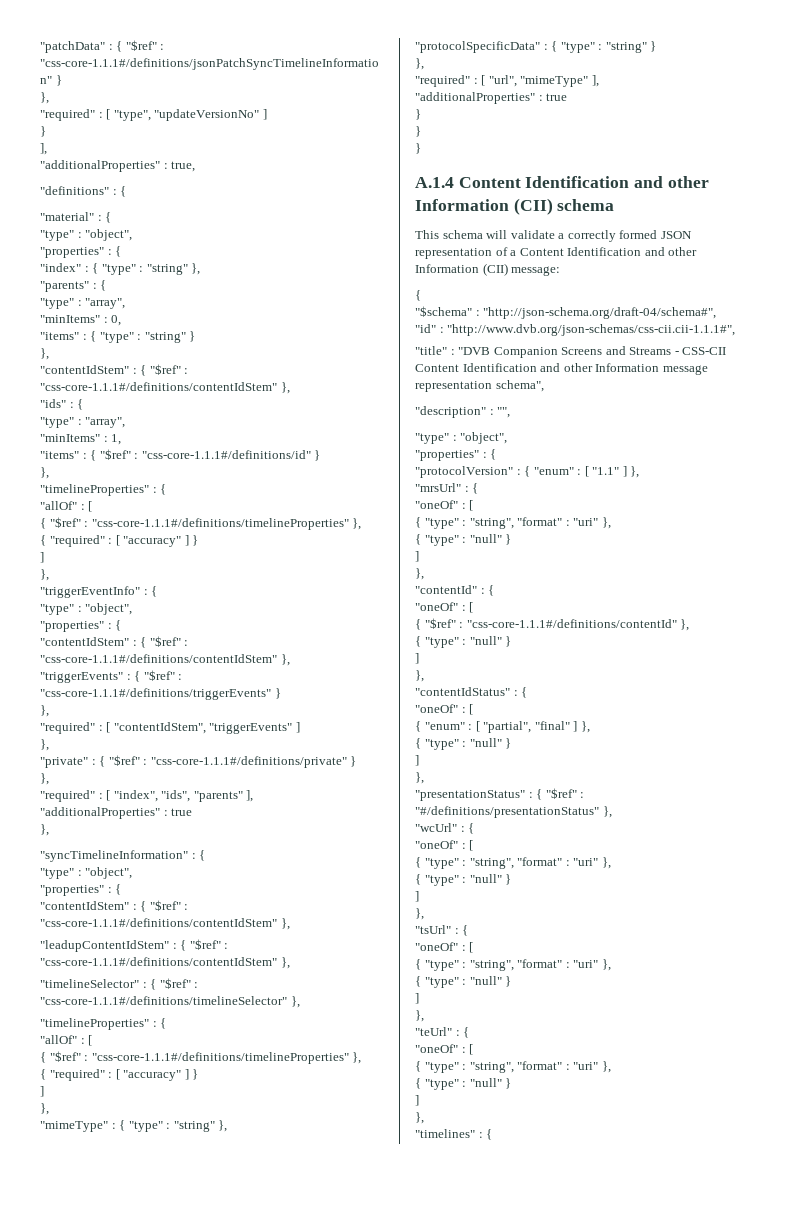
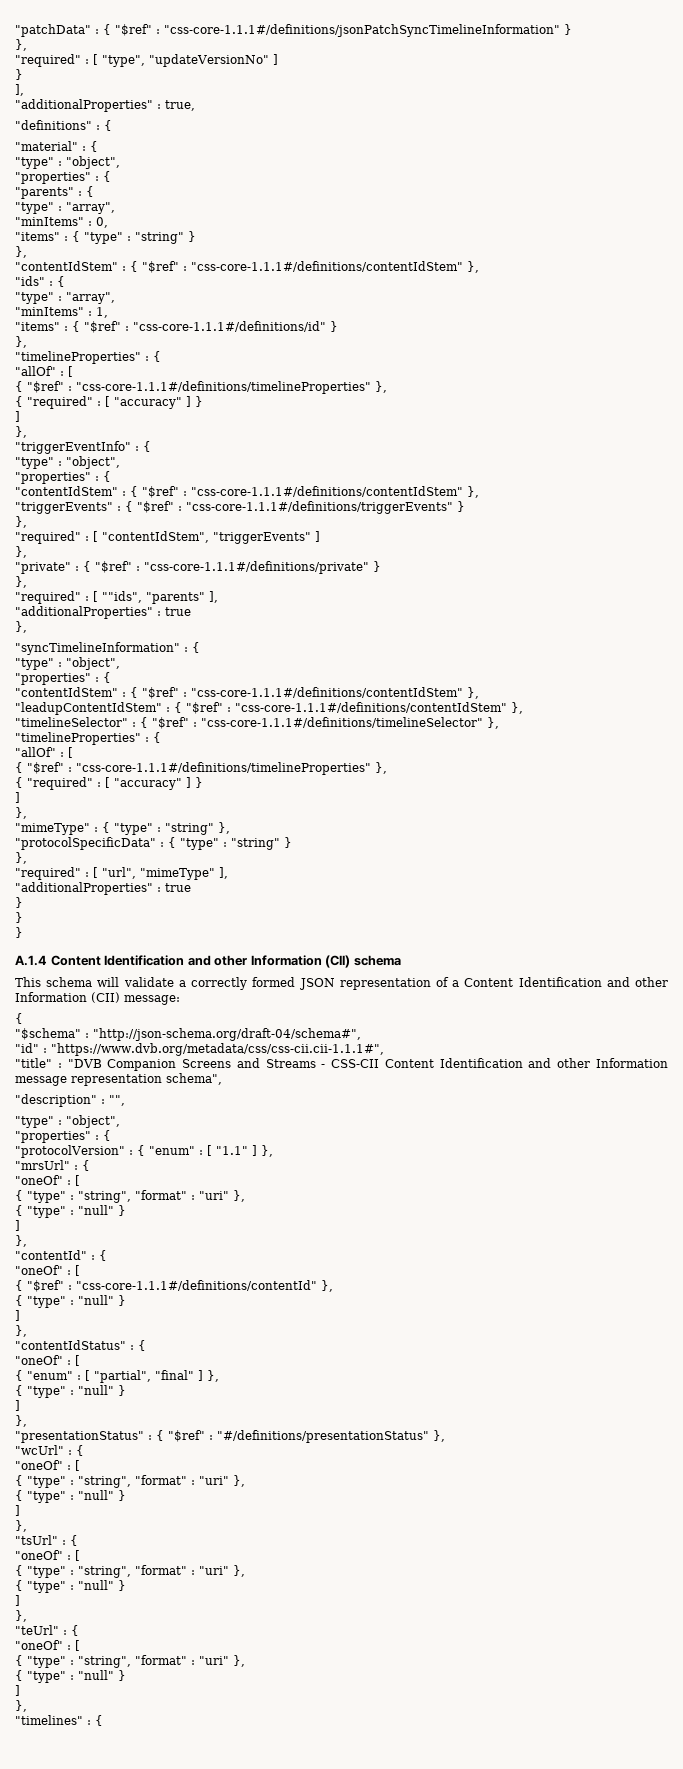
- "index" : { "type" : "string" },
- "required" : [ "index", "ids", "parents" ],
+ "required" : [ ""ids", "parents" ],
- "id" : "http://www.dvb.org/json-schemas/css-cii.cii-1.1.1#",
+ "id" : "https://www.dvb.org/metadata/css/css-cii.cii-1.1.1#",

